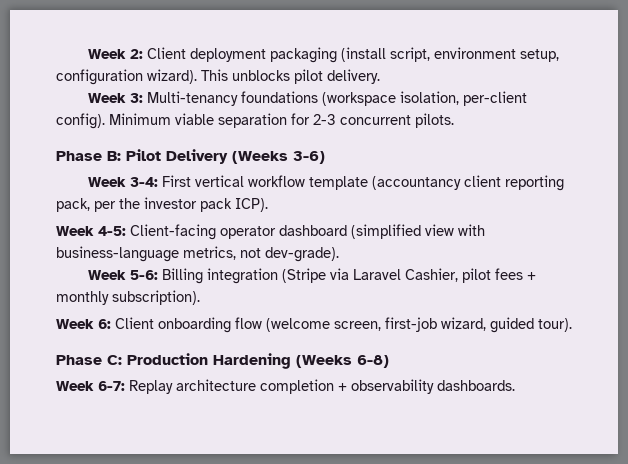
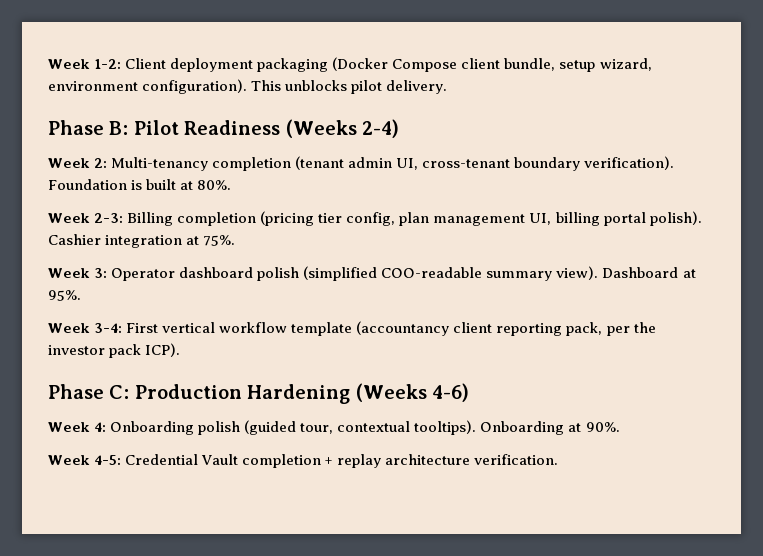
- Week 2: Client deployment packaging (install script, environment setup, configuration wizard). This unblocks pilot delivery.
- Week 3: Multi-tenancy foundations (workspace isolation, per-client config). Minimum viable separation for 2-3 concurrent pilots.
- Phase B: Pilot Delivery (Weeks 3-6)
+ Week 1-2: Client deployment packaging (Docker Compose client bundle, setup wizard, environment configuration). This unblocks pilot delivery.
+ Phase B: Pilot Readiness (Weeks 2-4)
+ Week 2: Multi-tenancy completion (tenant admin UI, cross-tenant boundary verification). Foundation is built at 80%.
+ Week 2-3: Billing completion (pricing tier config, plan management UI, billing portal polish). Cashier integration at 75%.
+ Week 3: Operator dashboard polish (simplified COO-readable summary view). Dashboard at 95%.
- Week 4-5: Client-facing operator dashboard (simplified view with business-language metrics, not dev-grade).
- Week 5-6: Billing integration (Stripe via Laravel Cashier, pilot fees + monthly subscription).
- Week 6: Client onboarding flow (welcome screen, first-job wizard, guided tour).
- Phase C: Production Hardening (Weeks 6-8)
- Week 6-7: Replay architecture completion + observability dashboards.
+ Phase C: Production Hardening (Weeks 4-6)
+ Week 4: Onboarding polish (guided tour, contextual tooltips). Onboarding at 90%.
+ Week 4-5: Credential Vault completion + replay architecture verification.

